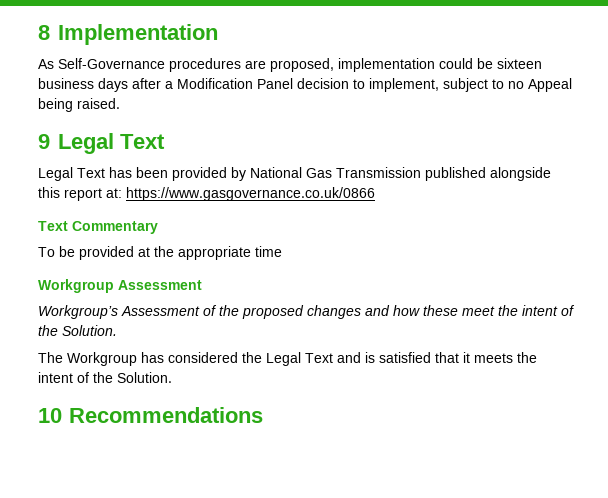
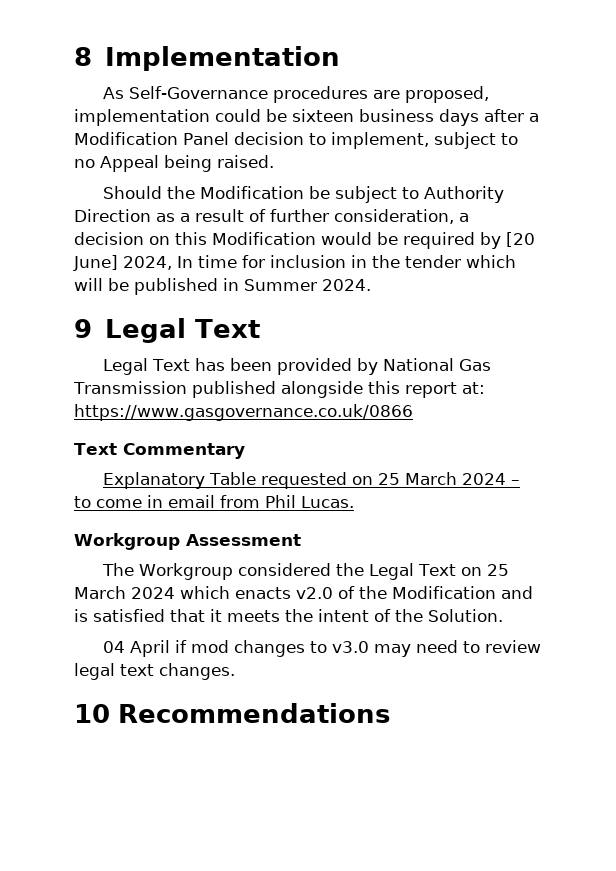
+ Should the Modification be subject to Authority Direction as a result of further consideration, a decision on this Modification would be required by [20 June] 2024, In time for inclusion in the tender which will be published in Summer 2024.
- To be provided at the appropriate time
+ Explanatory Table requested on 25 March 2024 – to come in email from Phil Lucas.
  Workgroup Assessment
- Workgroup’s Assessment of the proposed changes and how these meet the intent of the Solution.
- The Workgroup has considered the Legal Text and is satisfied that it meets the intent of the Solution.
+ The Workgroup considered the Legal Text on 25 March 2024 which enacts v2.0 of the Modification and is satisfied that it meets the intent of the Solution.
+ 04 April if mod changes to v3.0 may need to review legal text changes.

